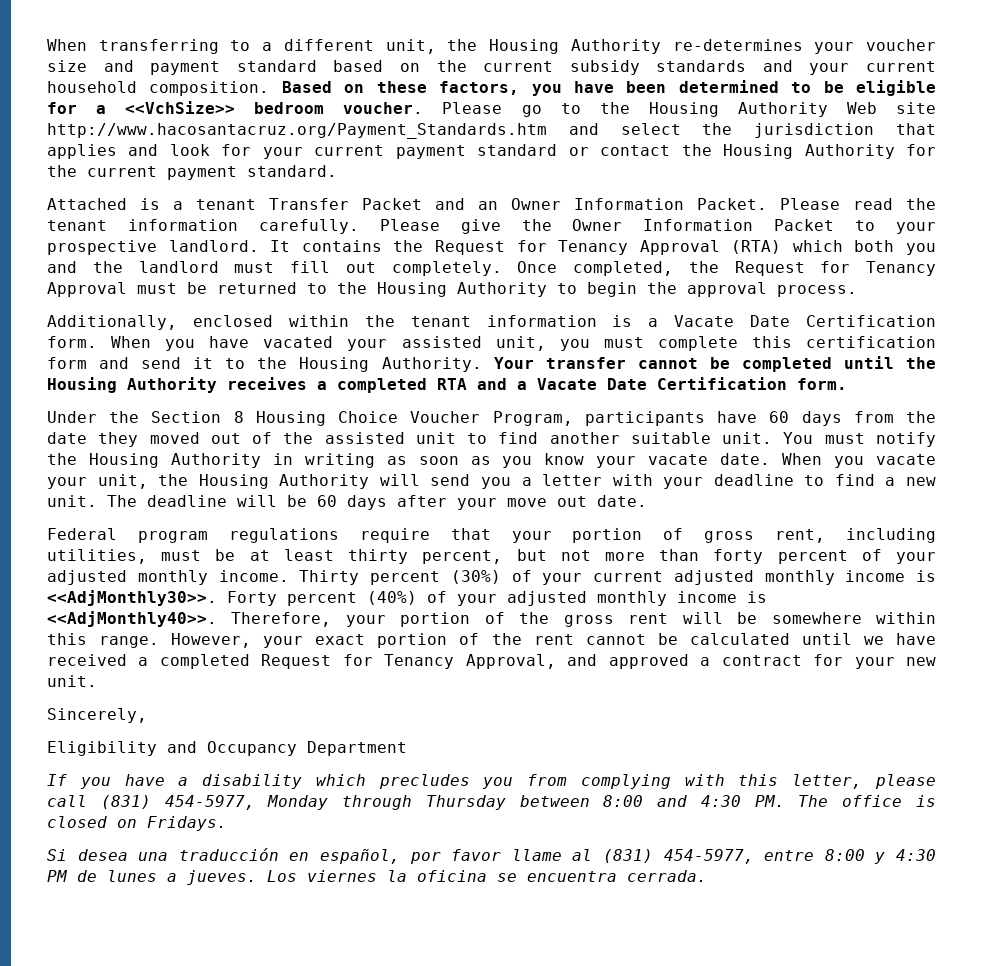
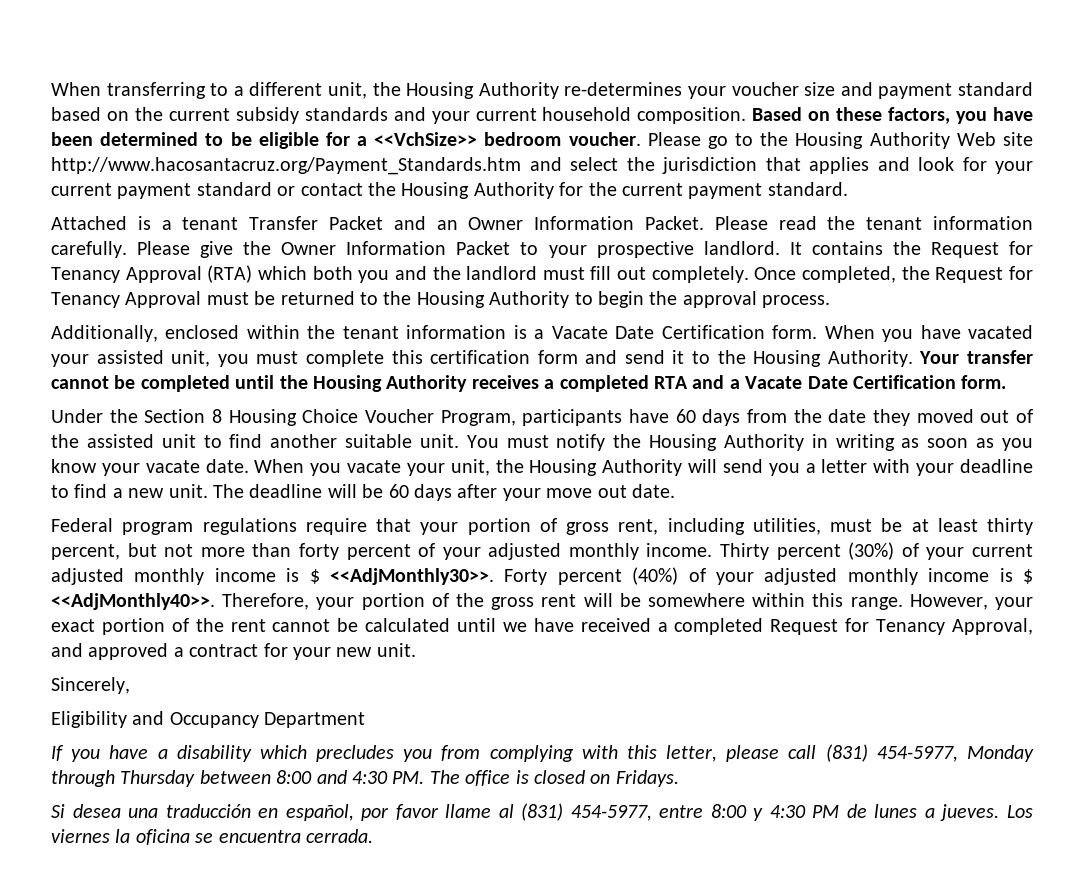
- Thirty percent (30%) of your current adjusted monthly income is <<AdjMonthly30>>.
+ Thirty percent (30%) of your current adjusted monthly income is $ <<AdjMonthly30>>.
- Forty percent (40%) of your adjusted monthly income is <<AdjMonthly40>>.
+ Forty percent (40%) of your adjusted monthly income is $ <<AdjMonthly40>>.

